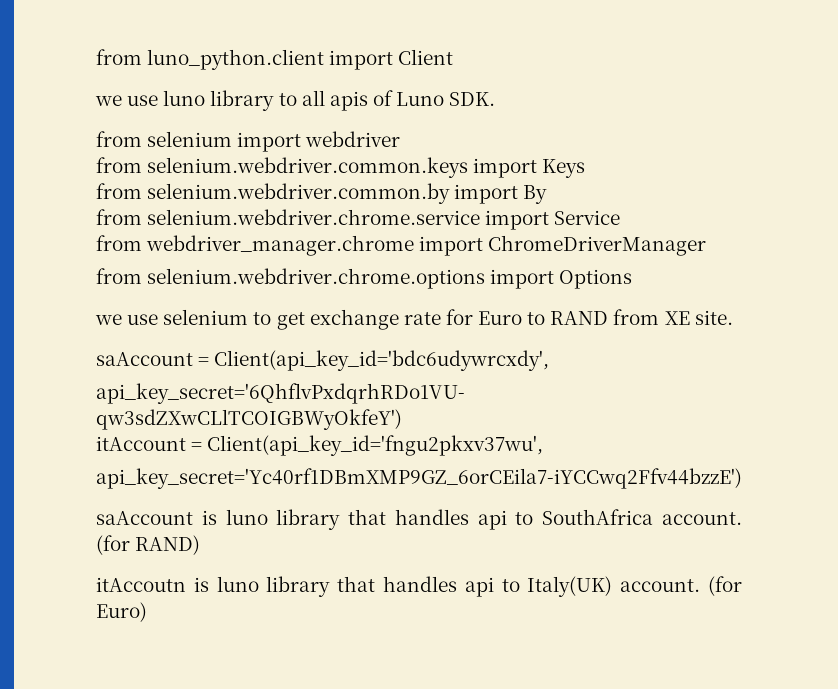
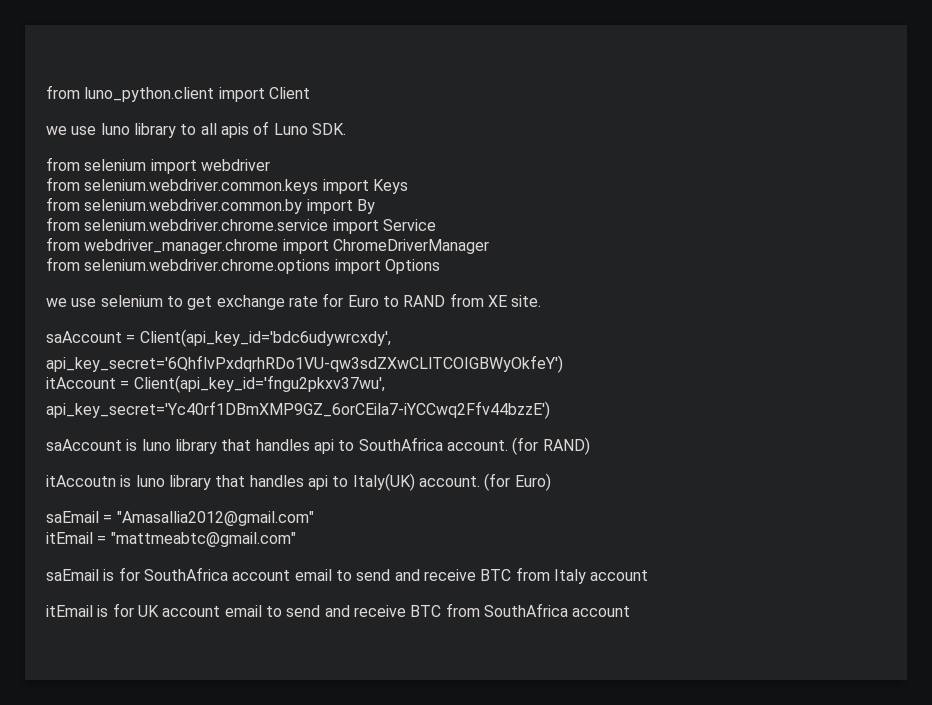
+ saEmail = "Amasallia2012@gmail.com"
+ itEmail = "mattmeabtc@gmail.com"
+ saEmail is for SouthAfrica account email to send and receive BTC from Italy account
+ itEmail is for UK account email to send and receive BTC from SouthAfrica account

